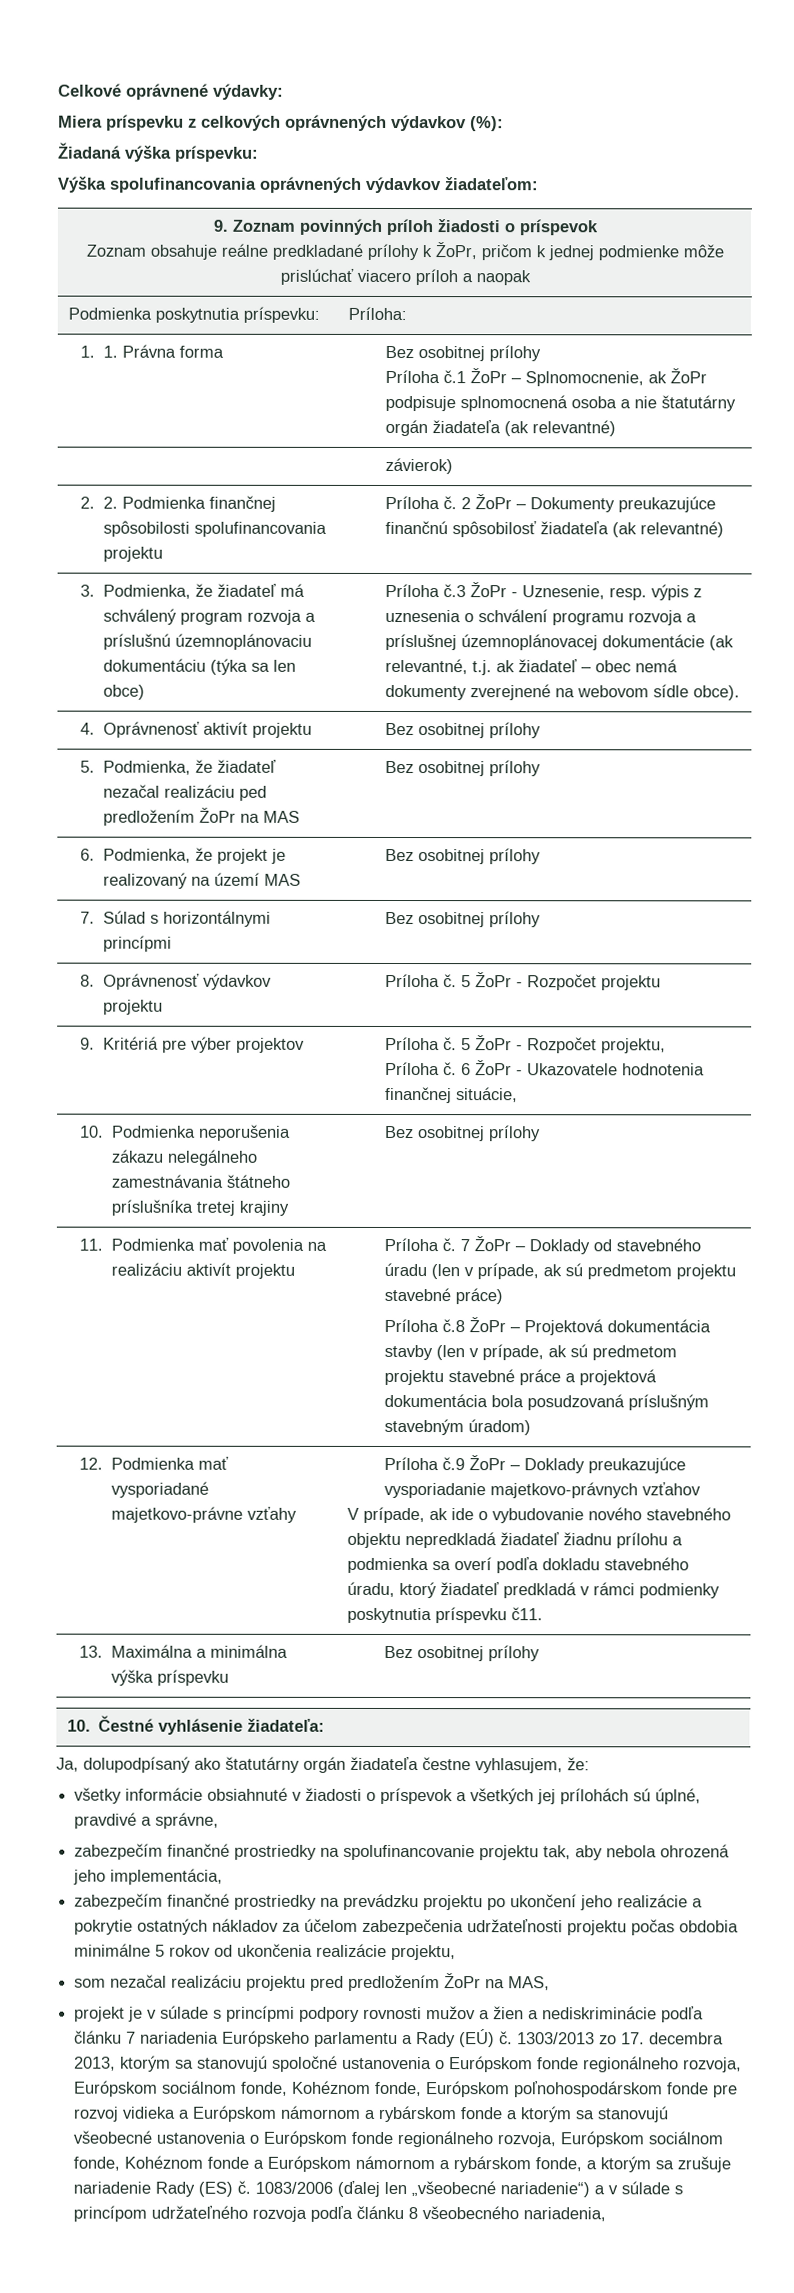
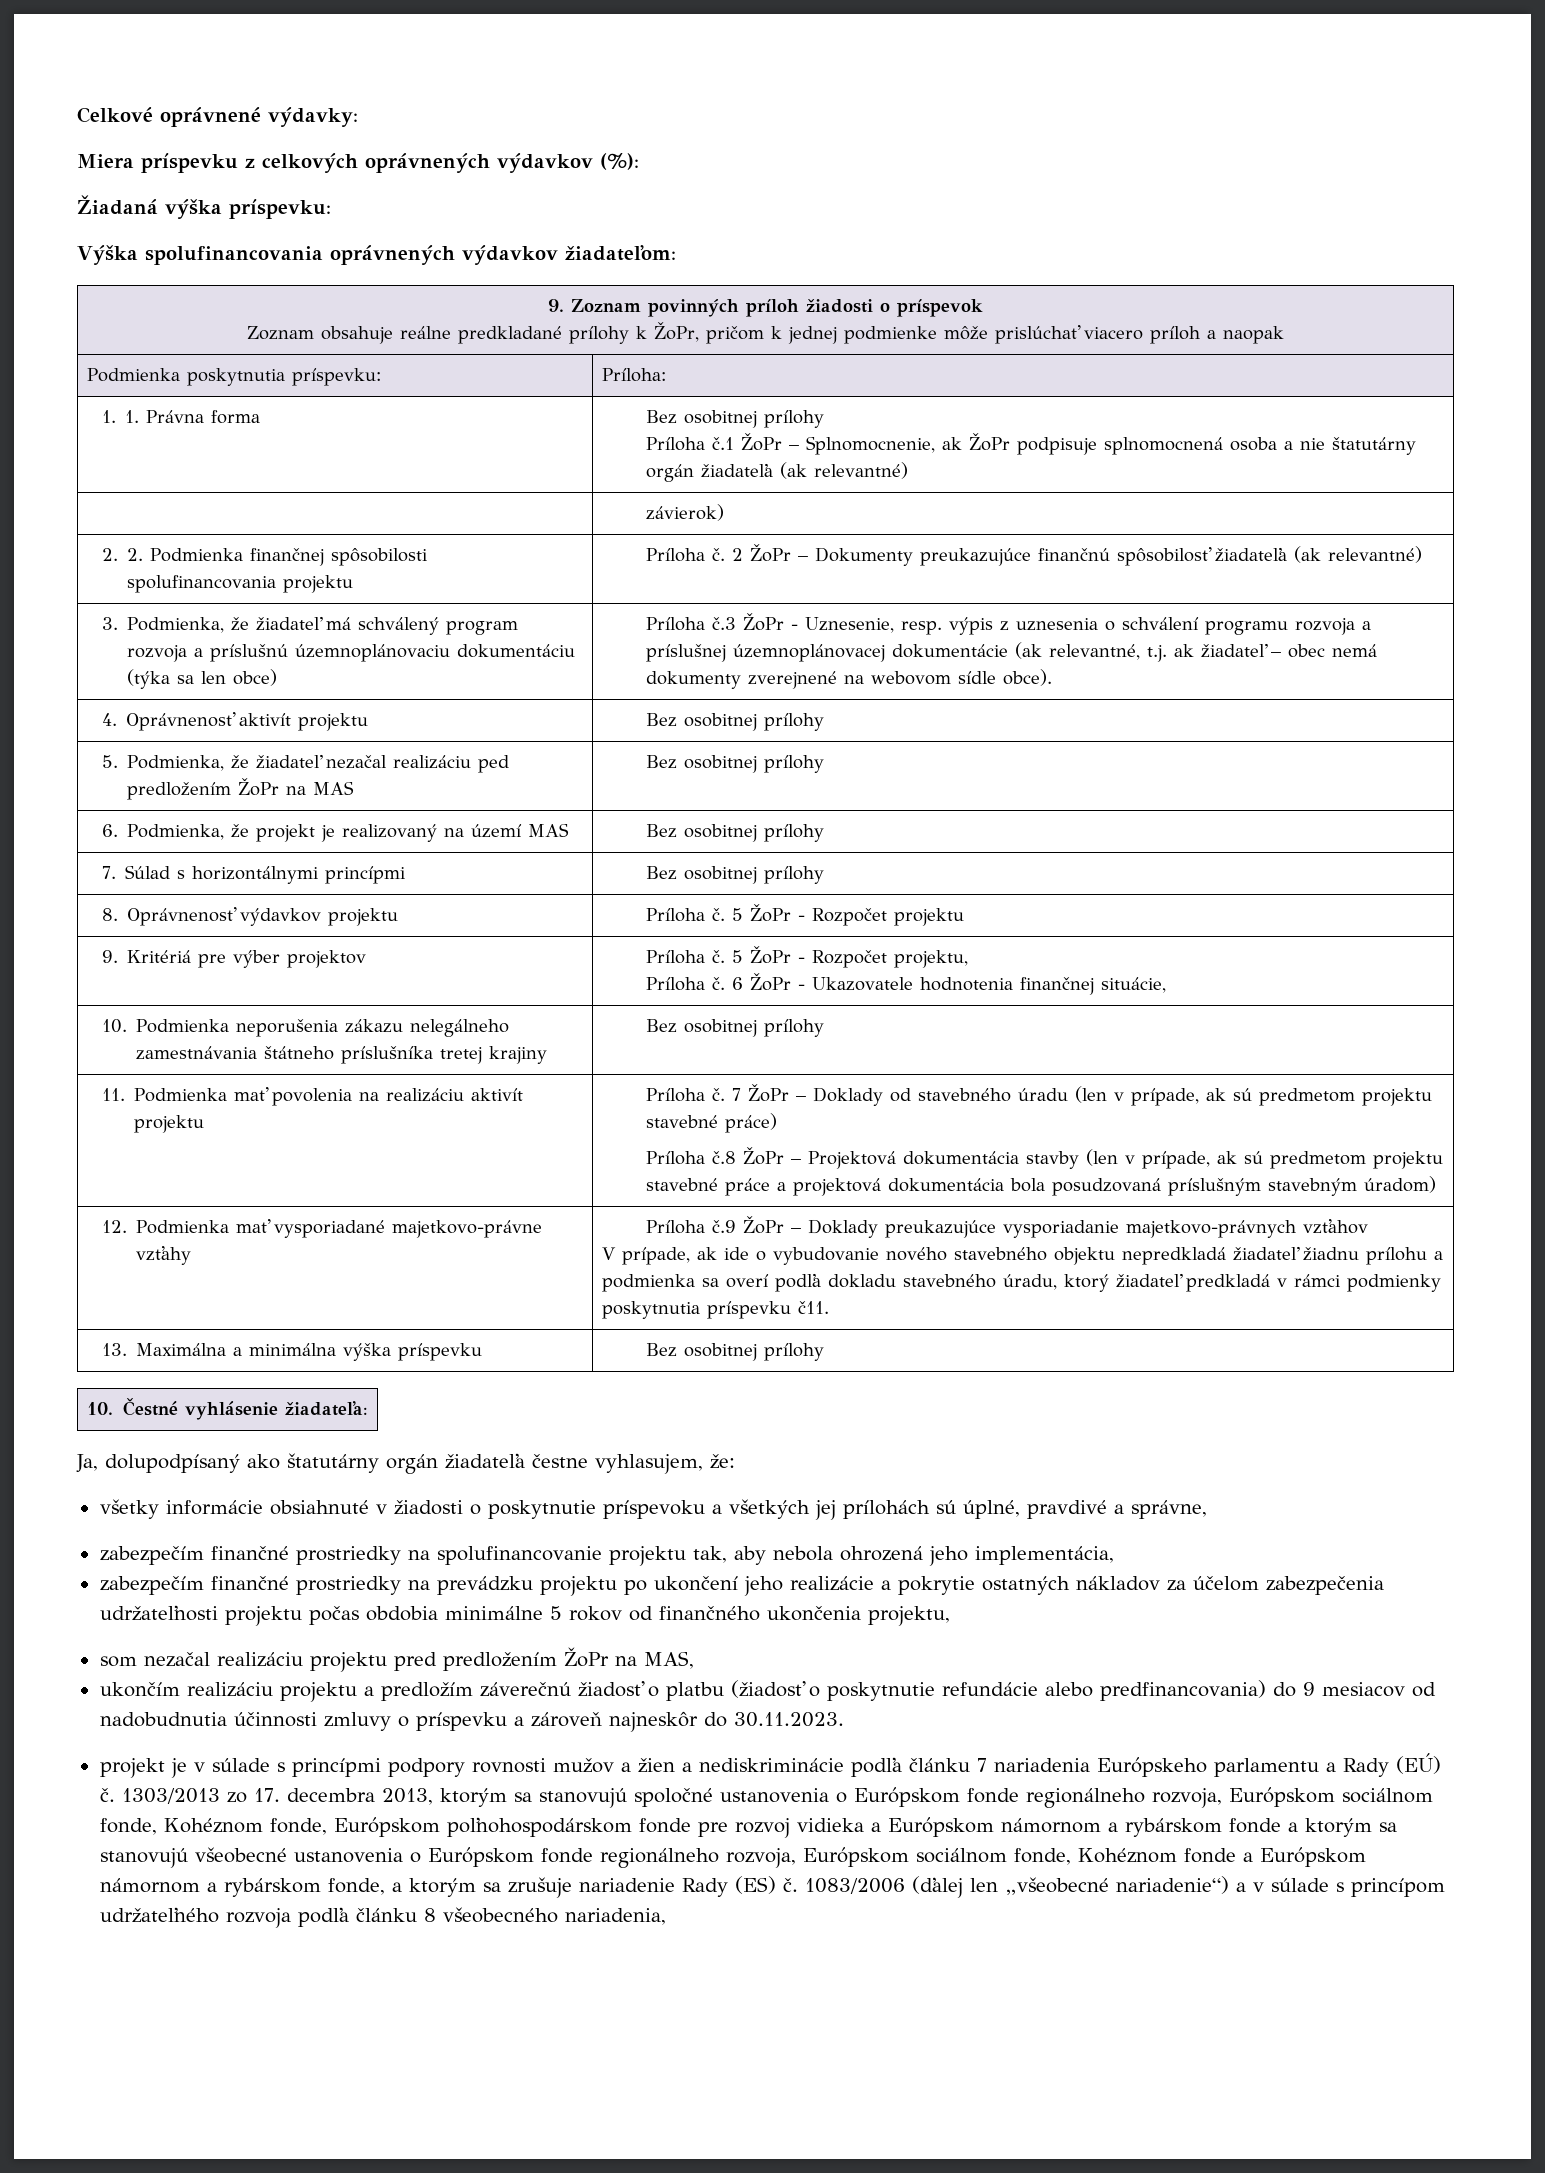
- všetky informácie obsiahnuté v žiadosti o príspevok a všetkých jej prílohách sú úplné, pravdivé a správne,
+ všetky informácie obsiahnuté v žiadosti o poskytnutie príspevoku a všetkých jej prílohách sú úplné, pravdivé a správne,
- zabezpečím finančné prostriedky na prevádzku projektu po ukončení jeho realizácie a pokrytie ostatných nákladov za účelom zabezpečenia udržateľnosti projektu počas obdobia minimálne 5 rokov od ukončenia realizácie projektu,
+ zabezpečím finančné prostriedky na prevádzku projektu po ukončení jeho realizácie a pokrytie ostatných nákladov za účelom zabezpečenia udržateľnosti projektu počas obdobia minimálne 5 rokov od finančného ukončenia projektu,
+ ukončím realizáciu projektu a predložím záverečnú žiadosť o platbu (žiadosť o poskytnutie refundácie alebo predfinancovania) do 9 mesiacov od nadobudnutia účinnosti zmluvy o príspevku a zároveň najneskôr do 30.11.2023.

